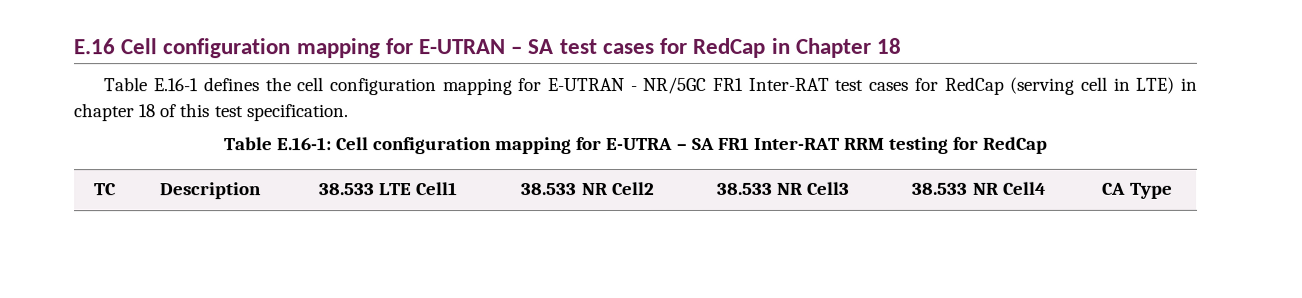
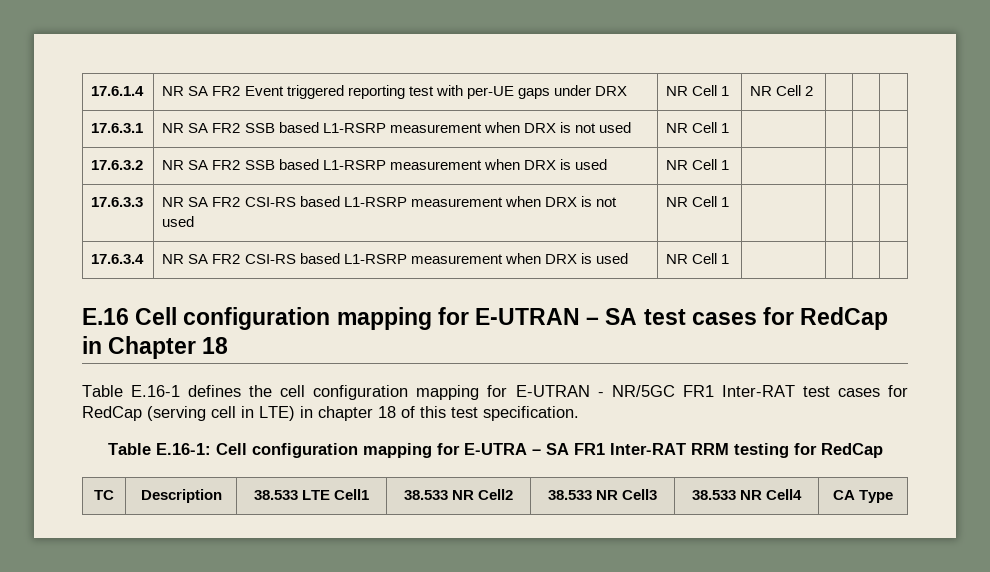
+ 17.6.1.4 | NR SA FR2 Event triggered reporting test with per-UE gaps under DRX | NR Cell 1 | NR Cell 2 | | |
+ 17.6.3.1 | NR SA FR2 SSB based L1-RSRP measurement when DRX is not used | NR Cell 1 | | | |
+ 17.6.3.2 | NR SA FR2 SSB based L1-RSRP measurement when DRX is used | NR Cell 1 | | | |
+ 17.6.3.3 | NR SA FR2 CSI-RS based L1-RSRP measurement when DRX is not used | NR Cell 1 | | | |
+ 17.6.3.4 | NR SA FR2 CSI-RS based L1-RSRP measurement when DRX is used | NR Cell 1 | | | |

